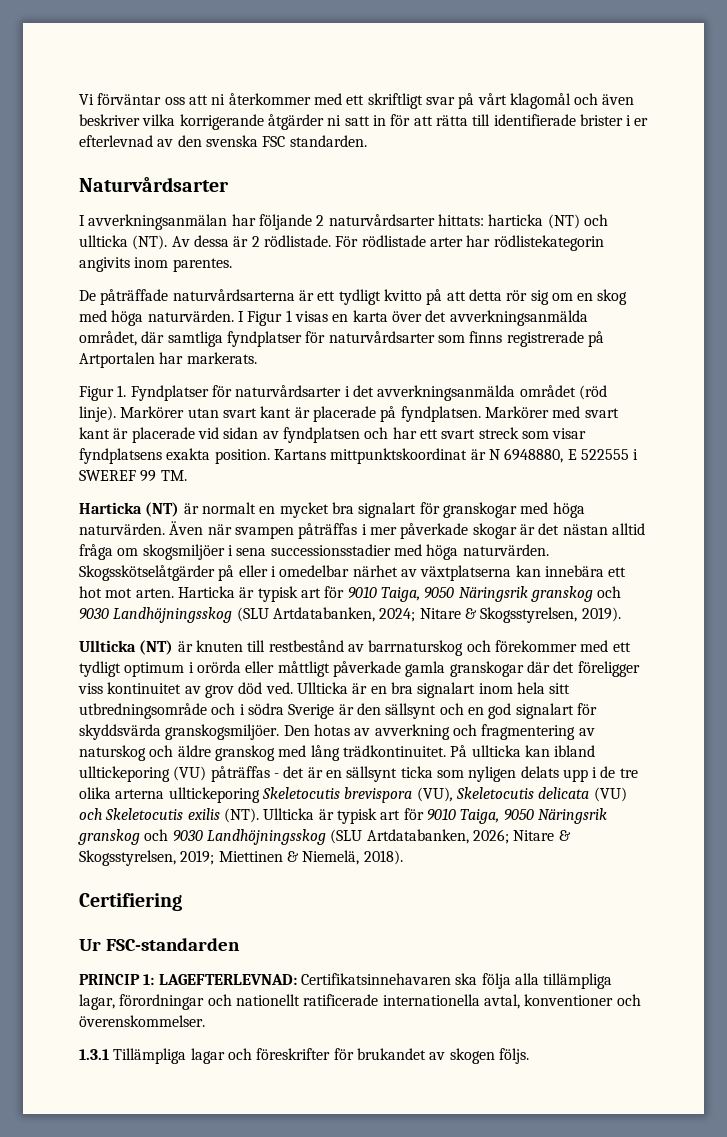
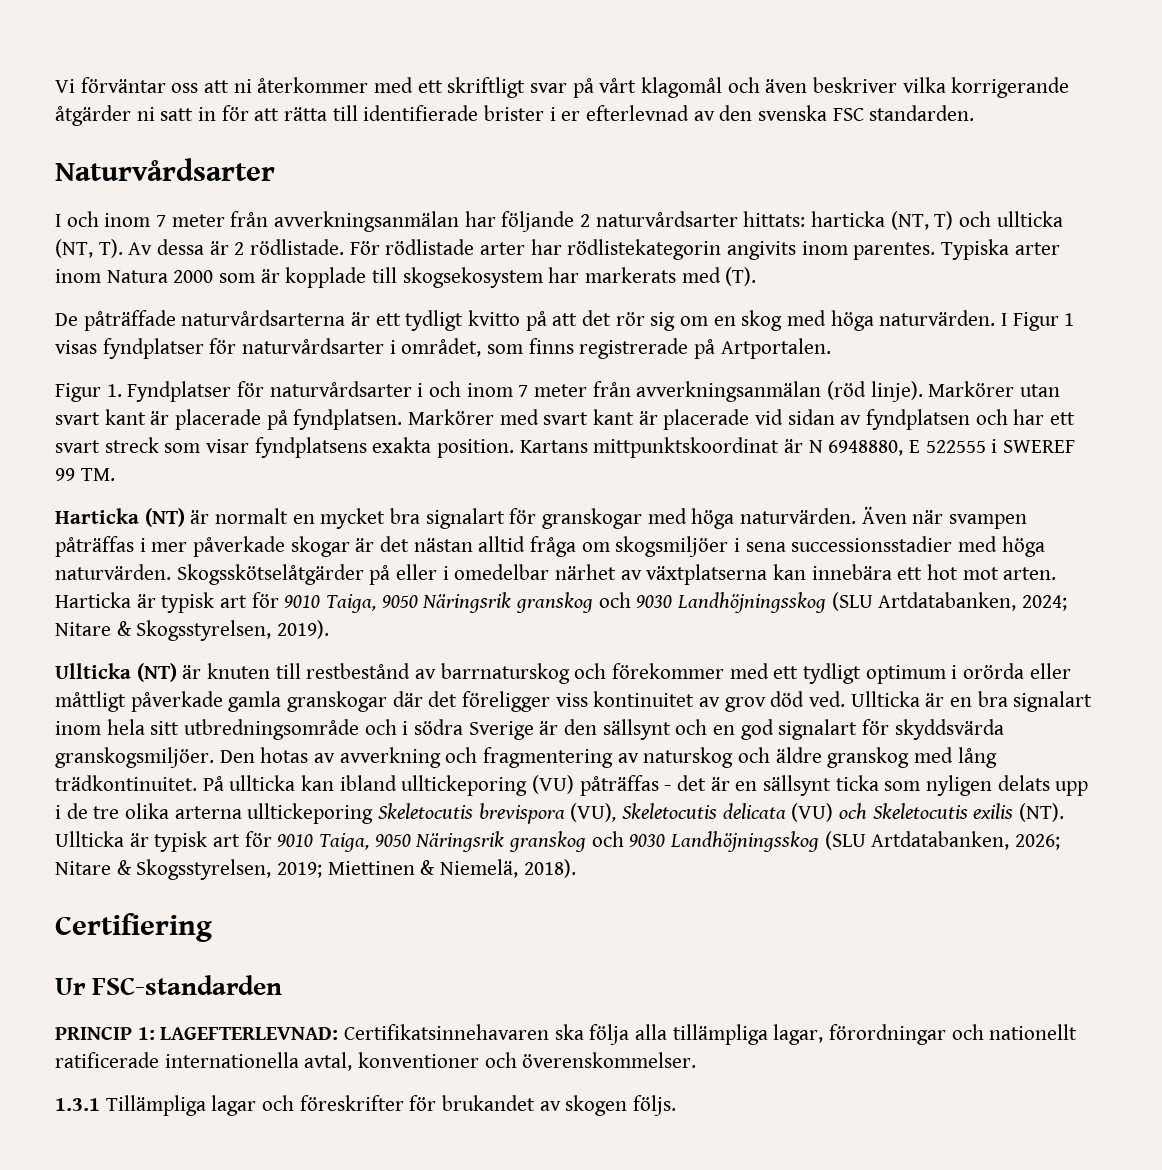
- I avverkningsanmälan har följande 2 naturvårdsarter hittats: harticka (NT) och ullticka (NT). Av dessa är 2 rödlistade.
+ I och inom 7 meter från avverkningsanmälan har följande 2 naturvårdsarter hittats: harticka (NT, T) och ullticka (NT, T). Av dessa är 2 rödlistade.
+ Typiska arter inom Natura 2000 som är kopplade till skogsekosystem har markerats med (T).
- De påträffade naturvårdsarterna är ett tydligt kvitto på att detta rör sig om en skog med höga naturvärden.
+ De påträffade naturvårdsarterna är ett tydligt kvitto på att det rör sig om en skog med höga naturvärden.
- I Figur 1 visas en karta över det avverkningsanmälda området, där samtliga fyndplatser för naturvårdsarter som finns registrerade på Artportalen har markerats.
+ I Figur 1 visas fyndplatser för naturvårdsarter i området, som finns registrerade på Artportalen.
- Figur 1. Fyndplatser för naturvårdsarter i det avverkningsanmälda området (röd linje).
+ Figur 1. Fyndplatser för naturvårdsarter i och inom 7 meter från avverkningsanmälan (röd linje).

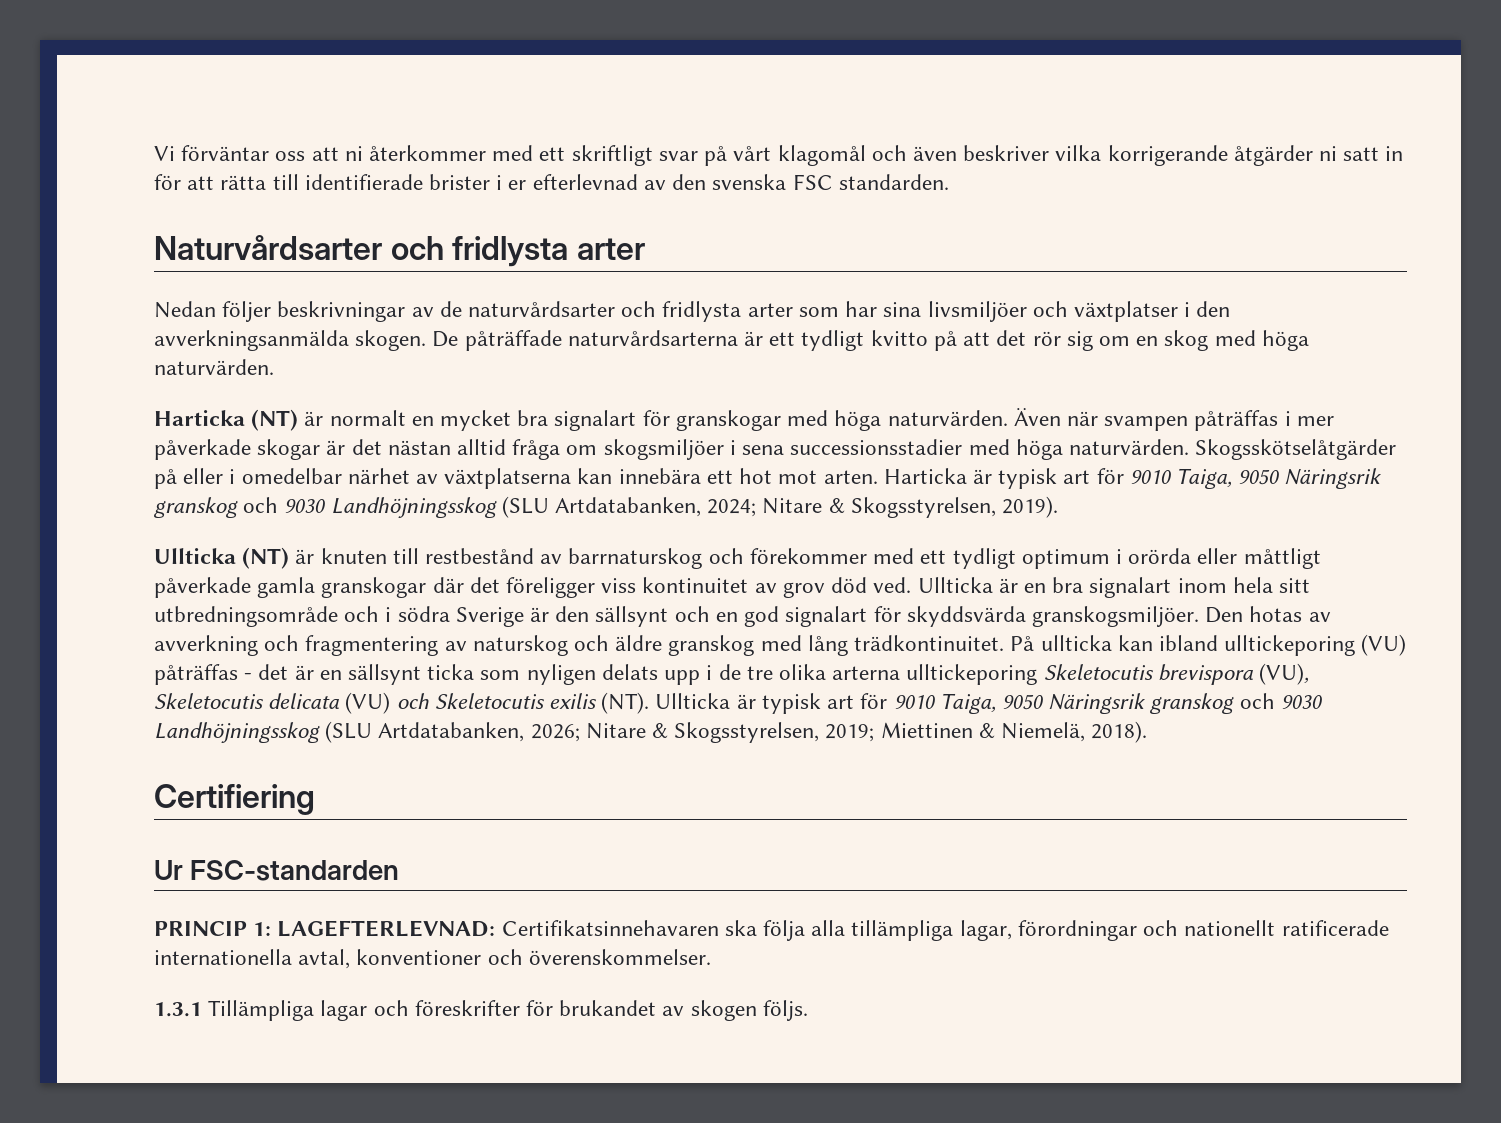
- Naturvårdsarter
- I och inom 7 meter från avverkningsanmälan har följande 2 naturvårdsarter hittats: harticka (NT, T) och ullticka (NT, T). Av dessa är 2 rödlistade. För rödlistade arter har rödlistekategorin angivits inom parentes. Typiska arter inom Natura 2000 som är kopplade till skogsekosystem har markerats med (T).
- De påträffade naturvårdsarterna är ett tydligt kvitto på att det rör sig om en skog med höga naturvärden. I Figur 1 visas fyndplatser för naturvårdsarter i området, som finns registrerade på Artportalen.
- Figur 1. Fyndplatser för naturvårdsarter i och inom 7 meter från avverkningsanmälan (röd linje). Markörer utan svart kant är placerade på fyndplatsen. Markörer med svart kant är placerade vid sidan av fyndplatsen och har ett svart streck som visar fyndplatsens exakta position. Kartans mittpunktskoordinat är N 6948880, E 522555 i SWEREF 99 TM.
+ Naturvårdsarter och fridlysta arter
+ Nedan följer beskrivningar av de naturvårdsarter och fridlysta arter som har sina livsmiljöer och växtplatser i den avverkningsanmälda skogen. De påträffade naturvårdsarterna är ett tydligt kvitto på att det rör sig om en skog med höga naturvärden.

